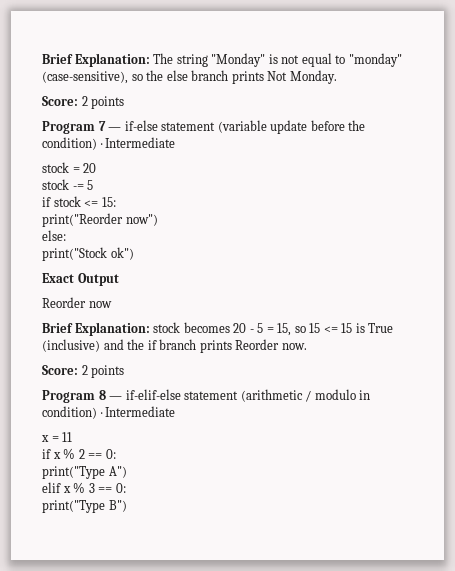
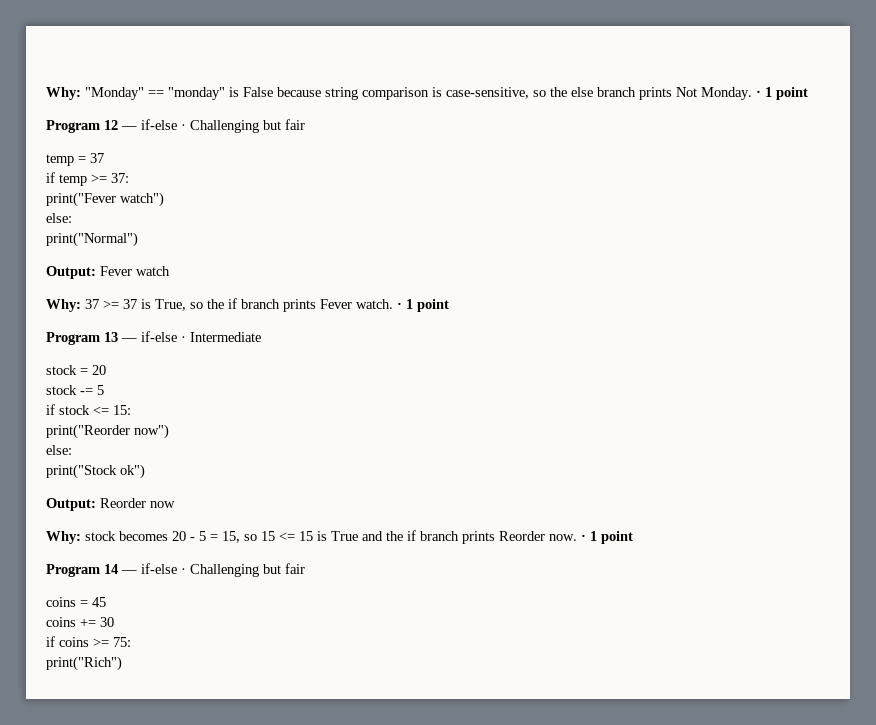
- Brief Explanation: The string "Monday" is not equal to "monday" (case-sensitive), so the else branch prints Not Monday.
- Score: 2 points
- Program 7 — if-else statement (variable update before the condition) · Intermediate
+ Why: "Monday" == "monday" is False because string comparison is case-sensitive, so the else branch prints Not Monday. · 1 point
+ Program 12 — if-else · Challenging but fair
+ temp = 37
+ if temp >= 37:
+ print("Fever watch")
+ else:
+ print("Normal")
+ Output: Fever watch
+ Why: 37 >= 37 is True, so the if branch prints Fever watch. · 1 point
+ Program 13 — if-else · Intermediate
- Exact Output
- Reorder now
+ Output: Reorder now
- Brief Explanation: stock becomes 20 - 5 = 15, so 15 <= 15 is True (inclusive) and the if branch prints Reorder now.
- Score: 2 points
- Program 8 — if-elif-else statement (arithmetic / modulo in condition) · Intermediate
- x = 11
- if x % 2 == 0:
- print("Type A")
- elif x % 3 == 0:
- print("Type B")
+ Why: stock becomes 20 - 5 = 15, so 15 <= 15 is True and the if branch prints Reorder now. · 1 point
+ Program 14 — if-else · Challenging but fair
+ coins = 45
+ coins += 30
+ if coins >= 75:
+ print("Rich")

